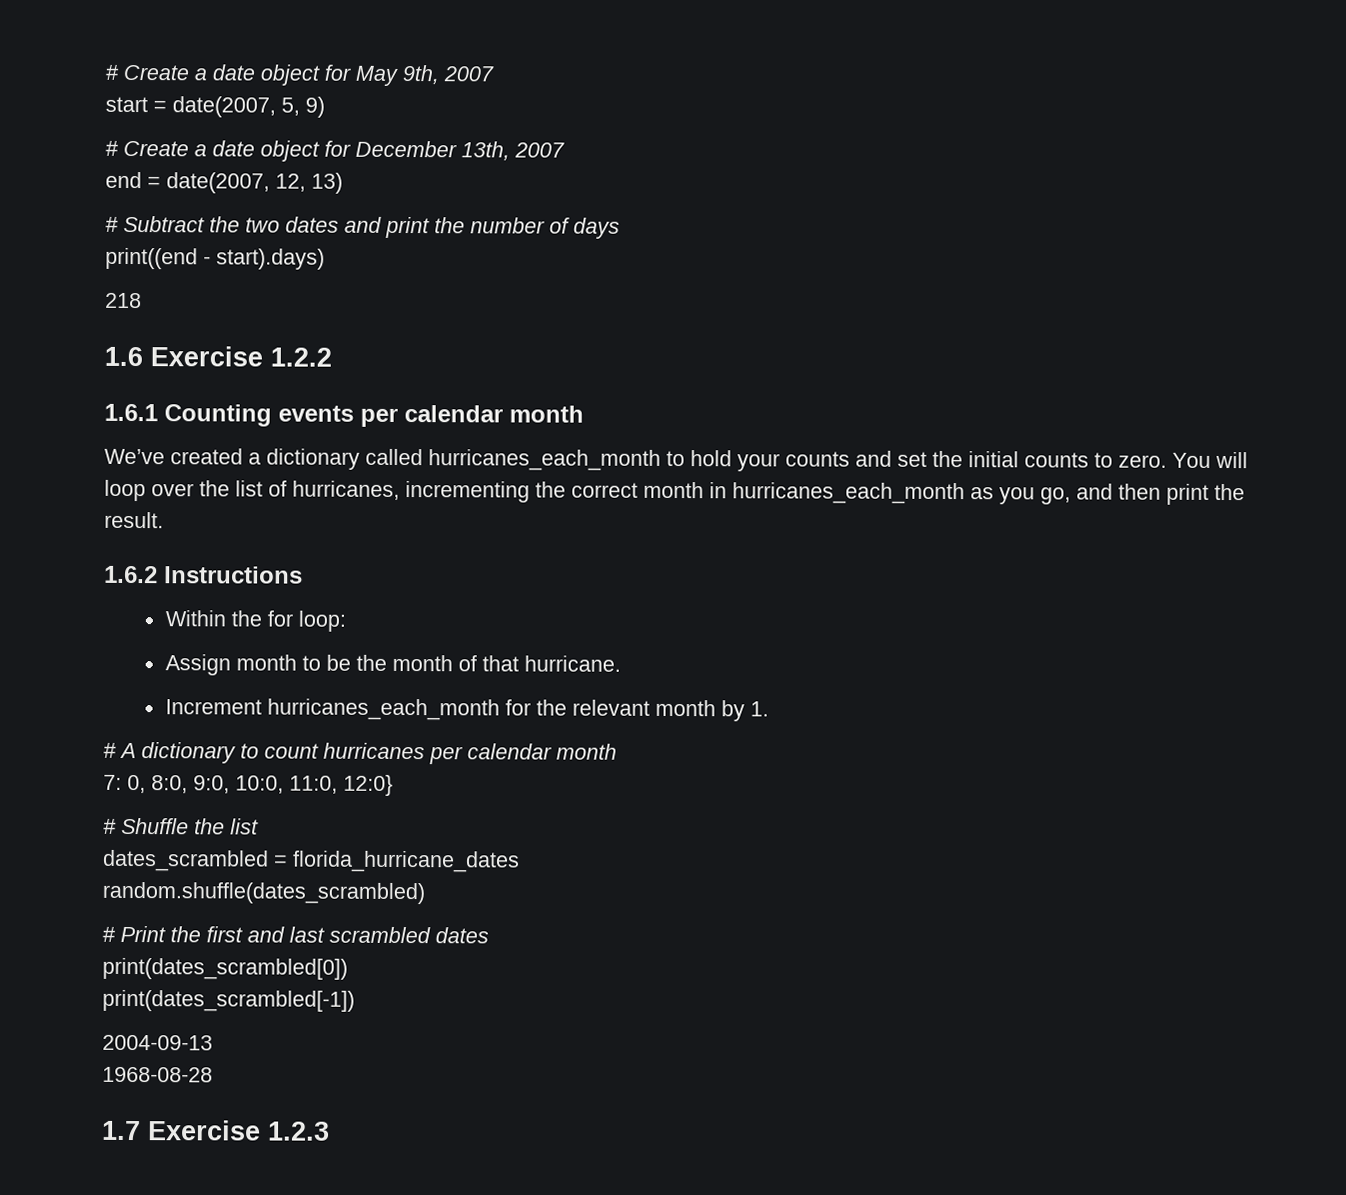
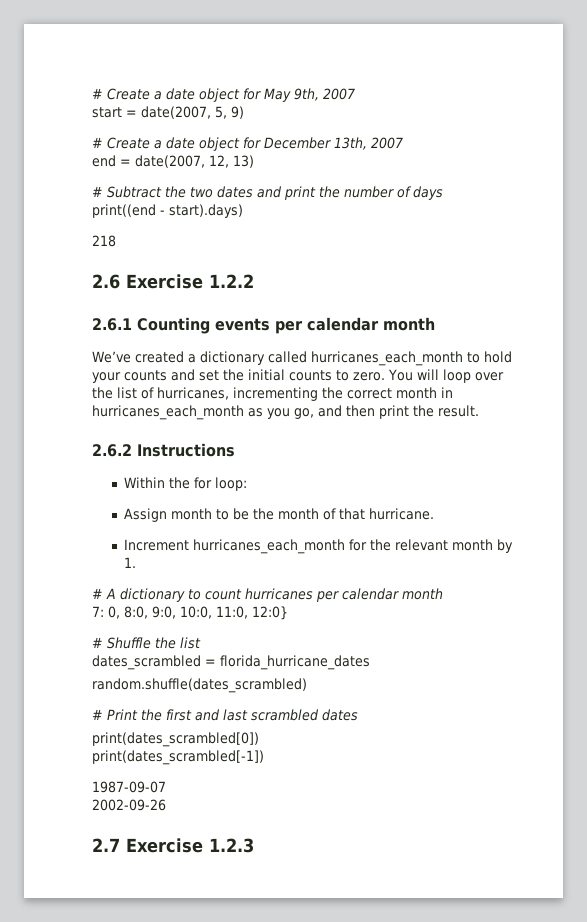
- 1.6 Exercise 1.2.2
+ 2.6 Exercise 1.2.2
- 1.6.1 Counting events per calendar month
+ 2.6.1 Counting events per calendar month
- 1.6.2 Instructions
+ 2.6.2 Instructions
- 2004-09-13
- 1968-08-28
- 1.7 Exercise 1.2.3
+ 1987-09-07
+ 2002-09-26
+ 2.7 Exercise 1.2.3

